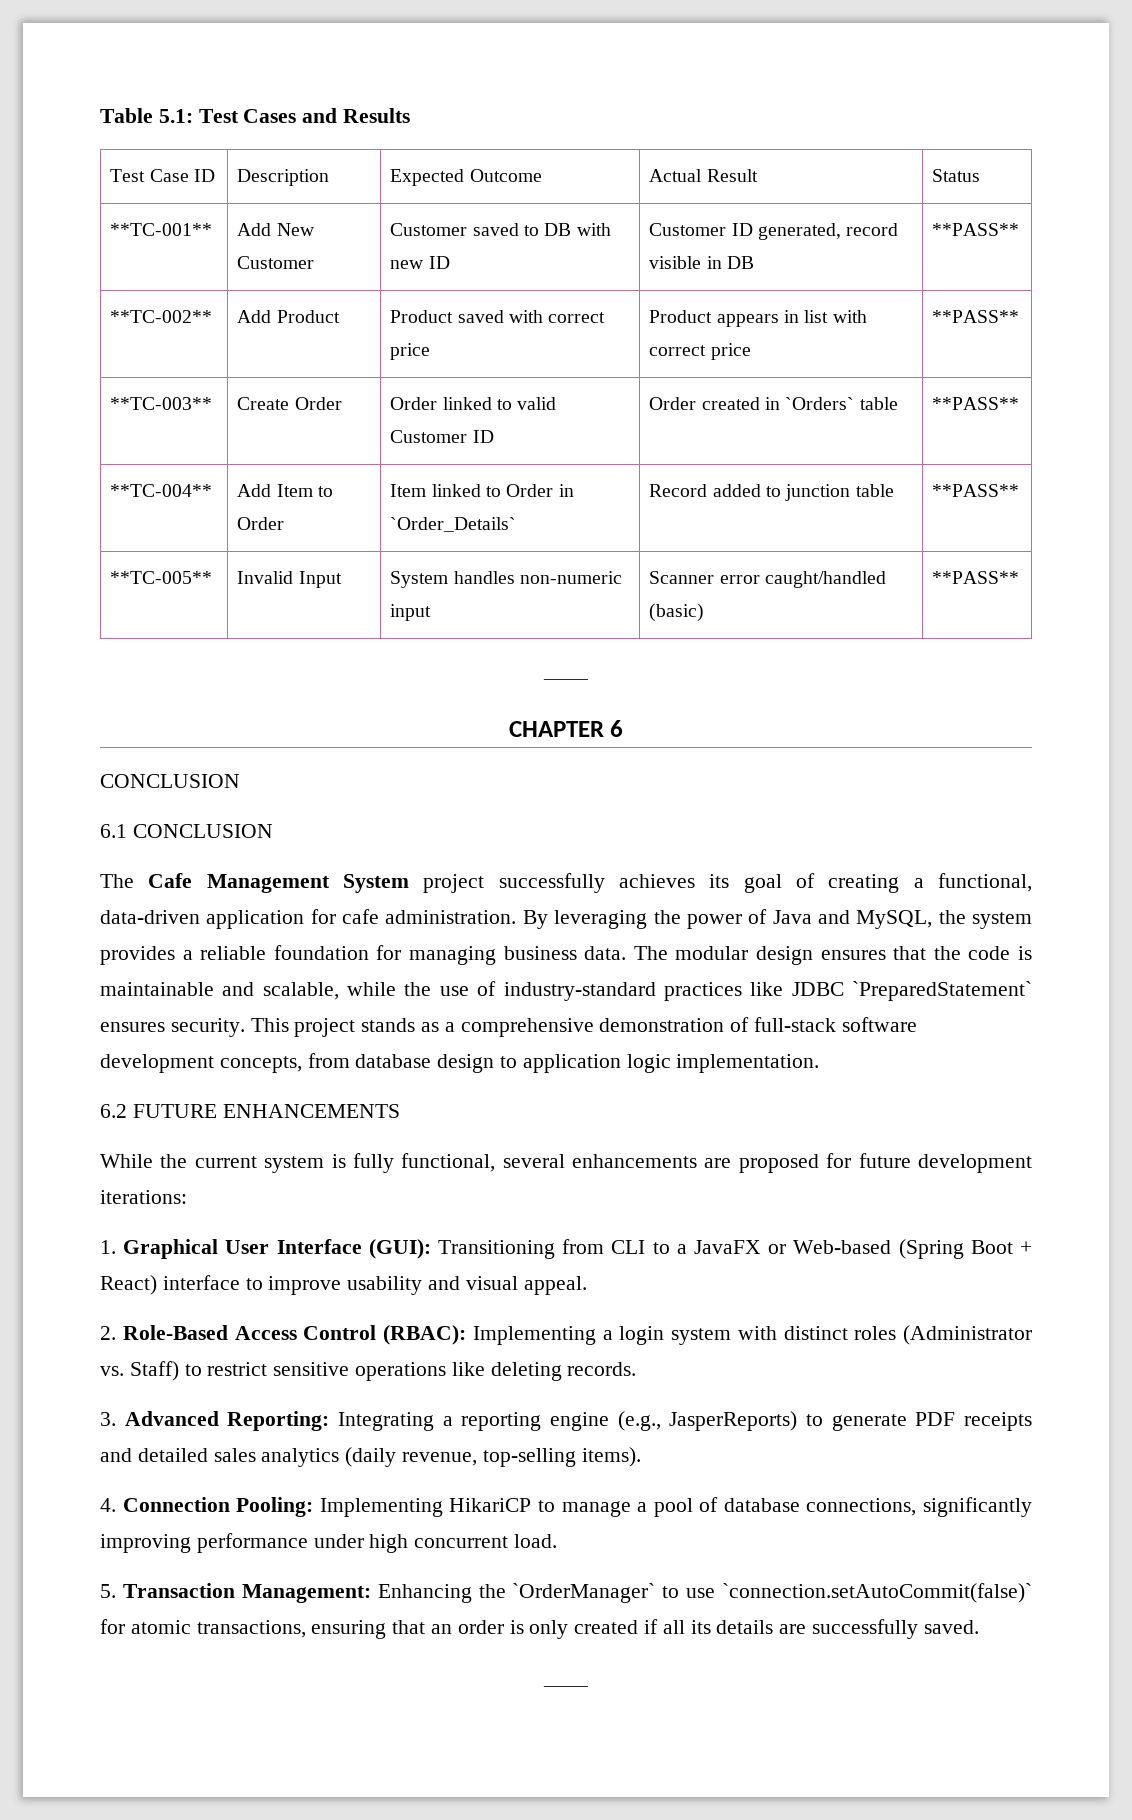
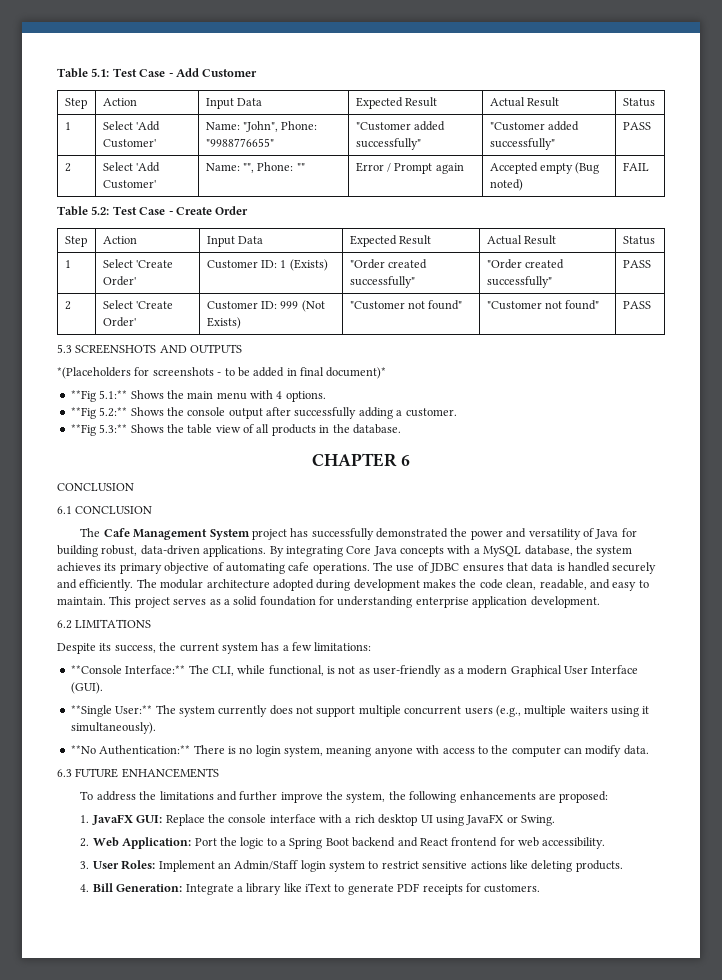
- Table 5.1: Test Cases and Results
- Test Case ID | Description | Expected Outcome | Actual Result | Status
- **TC-001** | Add New Customer | Customer saved to DB with new ID | Customer ID generated, record visible in DB | **PASS**
- **TC-002** | Add Product | Product saved with correct price | Product appears in list with correct price | **PASS**
- **TC-003** | Create Order | Order linked to valid Customer ID | Order created in `Orders` table | **PASS**
- **TC-004** | Add Item to Order | Item linked to Order in `Order_Details` | Record added to junction table | **PASS**
- **TC-005** | Invalid Input | System handles non-numeric input | Scanner error caught/handled (basic) | **PASS**
- ____
+ Table 5.1: Test Case - Add Customer
+ Step | Action | Input Data | Expected Result | Actual Result | Status
+ 1 | Select 'Add Customer' | Name: "John", Phone: "9988776655" | "Customer added successfully" | "Customer added successfully" | PASS
+ 2 | Select 'Add Customer' | Name: "", Phone: "" | Error / Prompt again | Accepted empty (Bug noted) | FAIL
+ Table 5.2: Test Case - Create Order
+ Step | Action | Input Data | Expected Result | Actual Result | Status
+ 1 | Select 'Create Order' | Customer ID: 1 (Exists) | "Order created successfully" | "Order created successfully" | PASS
+ 2 | Select 'Create Order' | Customer ID: 999 (Not Exists) | "Customer not found" | "Customer not found" | PASS
+ 5.3 SCREENSHOTS AND OUTPUTS
+ *(Placeholders for screenshots - to be added in final document)*
+ **Fig 5.1:** Shows the main menu with 4 options.
+ **Fig 5.2:** Shows the console output after successfully adding a customer.
+ **Fig 5.3:** Shows the table view of all products in the database.
- The Cafe Management System project successfully achieves its goal of creating a functional, data-driven application for cafe administration. By leveraging the power of Java and MySQL, the system provides a reliable foundation for managing business data. The modular design ensures that the code is maintainable and scalable, while the use of industry-standard practices like JDBC `PreparedStatement` ensures security. This project stands as a comprehensive demonstration of full-stack software development concepts, from database design to application logic implementation.
- 6.2 FUTURE ENHANCEMENTS
- While the current system is fully functional, several enhancements are proposed for future development iterations:
- 1. Graphical User Interface (GUI): Transitioning from CLI to a JavaFX or Web-based (Spring Boot + React) interface to improve usability and visual appeal.
- 2. Role-Based Access Control (RBAC): Implementing a login system with distinct roles (Administrator vs. Staff) to restrict sensitive operations like deleting records.
- 3. Advanced Reporting: Integrating a reporting engine (e.g., JasperReports) to generate PDF receipts and detailed sales analytics (daily revenue, top-selling items).
- 4. Connection Pooling: Implementing HikariCP to manage a pool of database connections, significantly improving performance under high concurrent load.
- 5. Transaction Management: Enhancing the `OrderManager` to use `connection.setAutoCommit(false)` for atomic transactions, ensuring that an order is only created if all its details are successfully saved.
- ____
+ The Cafe Management System project has successfully demonstrated the power and versatility of Java for building robust, data-driven applications. By integrating Core Java concepts with a MySQL database, the system achieves its primary objective of automating cafe operations. The use of JDBC ensures that data is handled securely and efficiently. The modular architecture adopted during development makes the code clean, readable, and easy to maintain. This project serves as a solid foundation for understanding enterprise application development.
+ 6.2 LIMITATIONS
+ Despite its success, the current system has a few limitations:
+ **Console Interface:** The CLI, while functional, is not as user-friendly as a modern Graphical User Interface (GUI).
+ **Single User:** The system currently does not support multiple concurrent users (e.g., multiple waiters using it simultaneously).
+ **No Authentication:** There is no login system, meaning anyone with access to the computer can modify data.
+ 6.3 FUTURE ENHANCEMENTS
+ To address the limitations and further improve the system, the following enhancements are proposed:
+ 1. JavaFX GUI: Replace the console interface with a rich desktop UI using JavaFX or Swing.
+ 2. Web Application: Port the logic to a Spring Boot backend and React frontend for web accessibility.
+ 3. User Roles: Implement an Admin/Staff login system to restrict sensitive actions like deleting products.
+ 4. Bill Generation: Integrate a library like iText to generate PDF receipts for customers.

